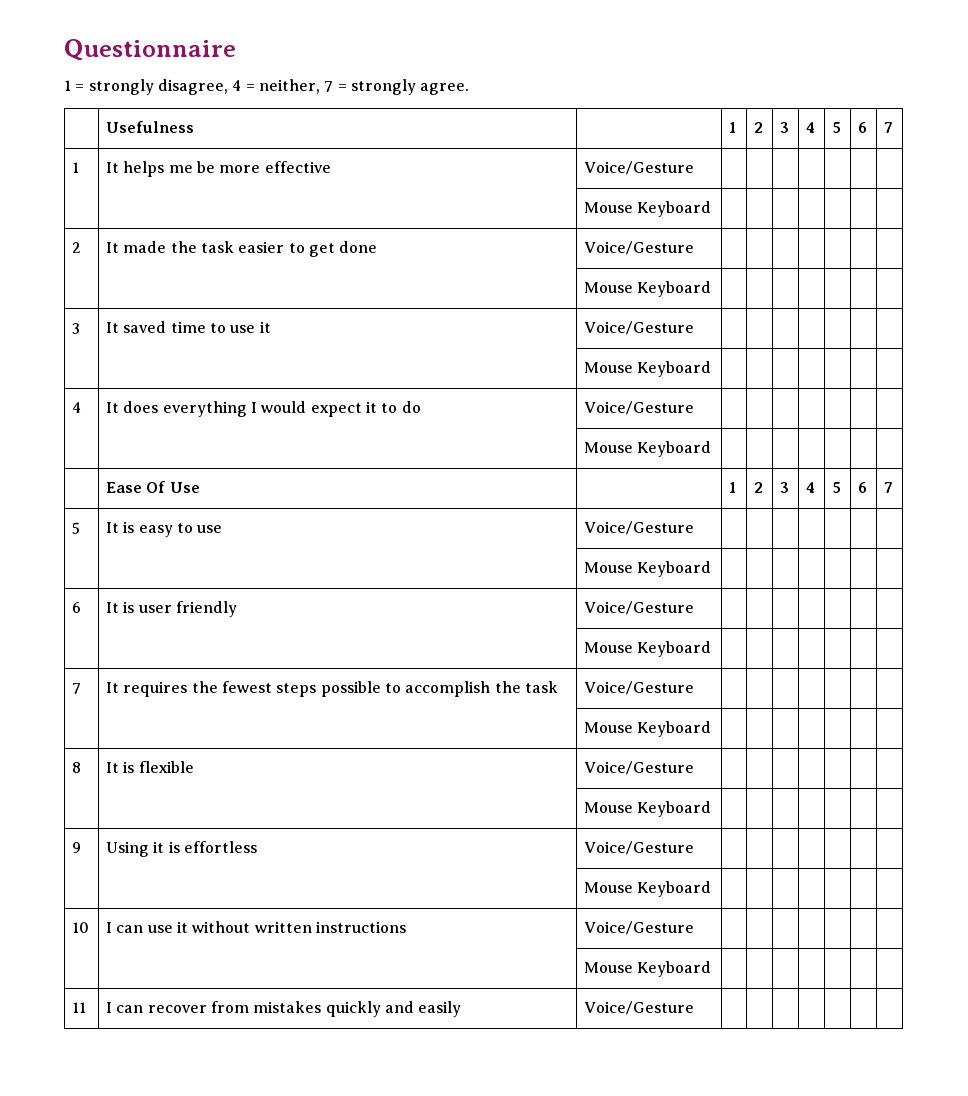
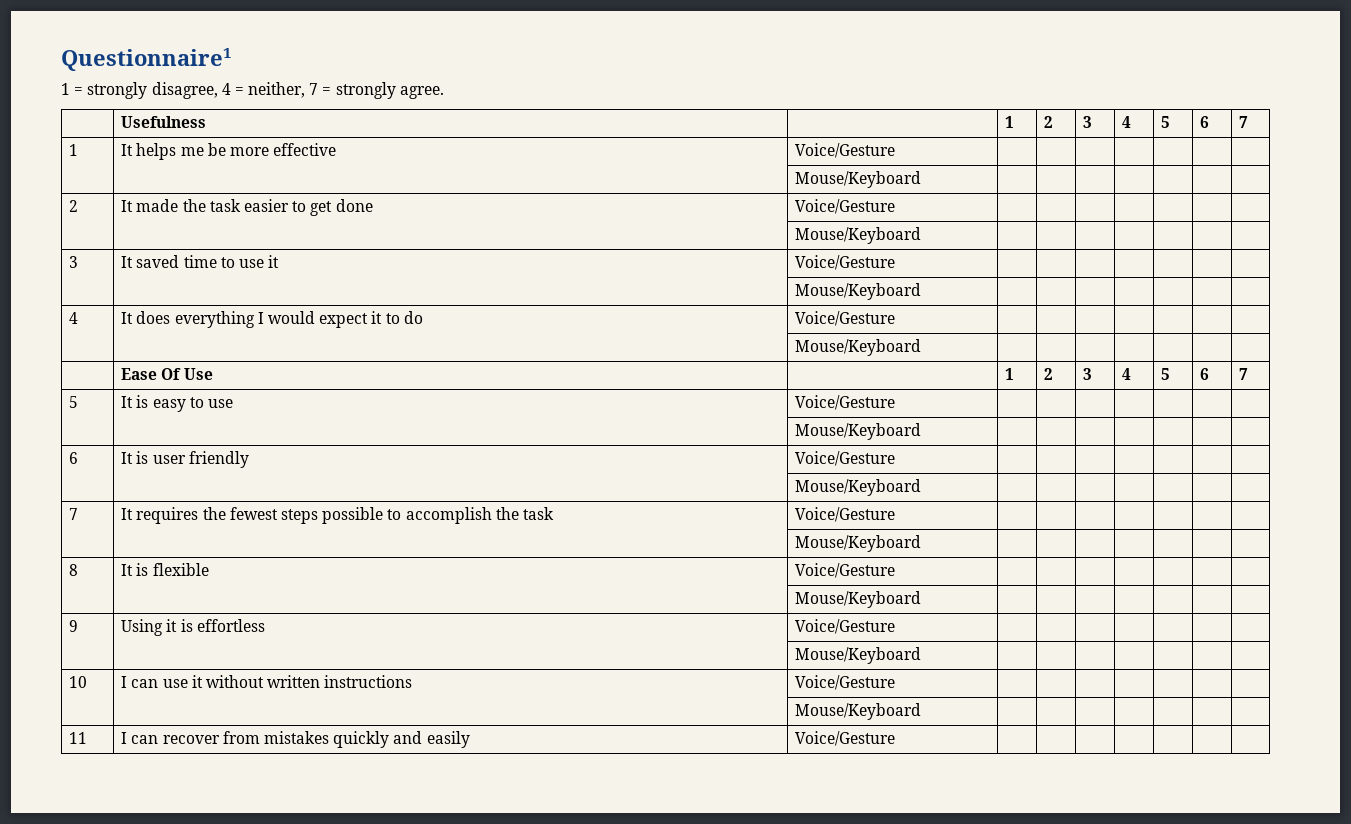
- Questionnaire
+ Questionnaire1
  1 | It helps me be more effective | Voice/Gesture | | | | | | |
- | | Mouse Keyboard | | | | | | |
+ | | Mouse/Keyboard | | | | | | |
  2 | It made the task easier to get done | Voice/Gesture | | | | | | |
- | | Mouse Keyboard | | | | | | |
+ | | Mouse/Keyboard | | | | | | |
  3 | It saved time to use it | Voice/Gesture | | | | | | |
- | | Mouse Keyboard | | | | | | |
+ | | Mouse/Keyboard | | | | | | |
  4 | It does everything I would expect it to do | Voice/Gesture | | | | | | |
- | | Mouse Keyboard | | | | | | |
+ | | Mouse/Keyboard | | | | | | |
  5 | It is easy to use | Voice/Gesture | | | | | | |
- | | Mouse Keyboard | | | | | | |
+ | | Mouse/Keyboard | | | | | | |
  6 | It is user friendly | Voice/Gesture | | | | | | |
- | | Mouse Keyboard | | | | | | |
+ | | Mouse/Keyboard | | | | | | |
  7 | It requires the fewest steps possible to accomplish the task | Voice/Gesture | | | | | | |
- | | Mouse Keyboard | | | | | | |
+ | | Mouse/Keyboard | | | | | | |
  8 | It is flexible | Voice/Gesture | | | | | | |
- | | Mouse Keyboard | | | | | | |
+ | | Mouse/Keyboard | | | | | | |
  9 | Using it is effortless | Voice/Gesture | | | | | | |
- | | Mouse Keyboard | | | | | | |
+ | | Mouse/Keyboard | | | | | | |
  10 | I can use it without written instructions | Voice/Gesture | | | | | | |
- | | Mouse Keyboard | | | | | | |
+ | | Mouse/Keyboard | | | | | | |

